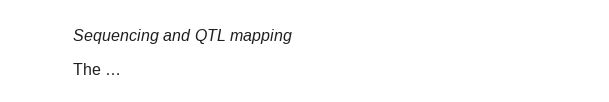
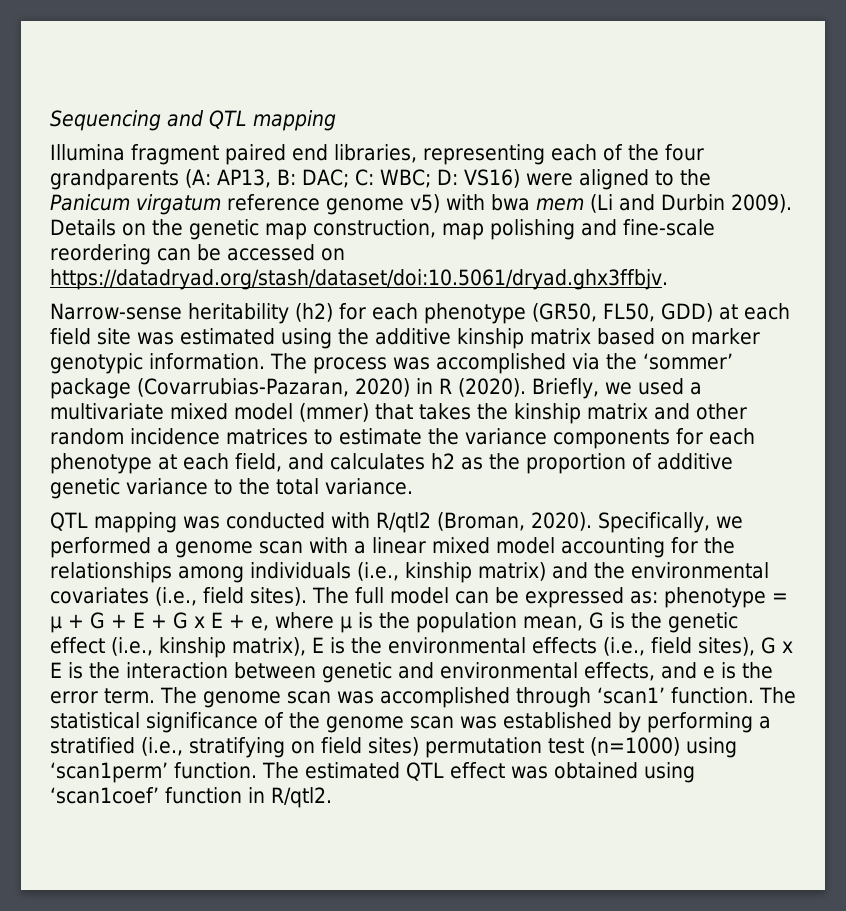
- The …
+ Illumina fragment paired end libraries, representing each of the four grandparents (A: AP13, B: DAC; C: WBC; D: VS16) were aligned to the Panicum virgatum reference genome v5) with bwa mem (Li and Durbin 2009). Details on the genetic map construction, map polishing and fine-scale reordering can be accessed on https://datadryad.org/stash/dataset/doi:10.5061/dryad.ghx3ffbjv.
+ Narrow-sense heritability (h2) for each phenotype (GR50, FL50, GDD) at each field site was estimated using the additive kinship matrix based on marker genotypic information. The process was accomplished via the ‘sommer’ package (Covarrubias-Pazaran, 2020) in R (2020). Briefly, we used a multivariate mixed model (mmer) that takes the kinship matrix and other random incidence matrices to estimate the variance components for each phenotype at each field, and calculates h2 as the proportion of additive genetic variance to the total variance.
+ QTL mapping was conducted with R/qtl2 (Broman, 2020). Specifically, we performed a genome scan with a linear mixed model accounting for the relationships among individuals (i.e., kinship matrix) and the environmental covariates (i.e., field sites). The full model can be expressed as: phenotype = µ + G + E + G x E + e, where µ is the population mean, G is the genetic effect (i.e., kinship matrix), E is the environmental effects (i.e., field sites), G x E is the interaction between genetic and environmental effects, and e is the error term. The genome scan was accomplished through ‘scan1’ function. The statistical significance of the genome scan was established by performing a stratified (i.e., stratifying on field sites) permutation test (n=1000) using ‘scan1perm’ function. The estimated QTL effect was obtained using ‘scan1coef’ function in R/qtl2.

